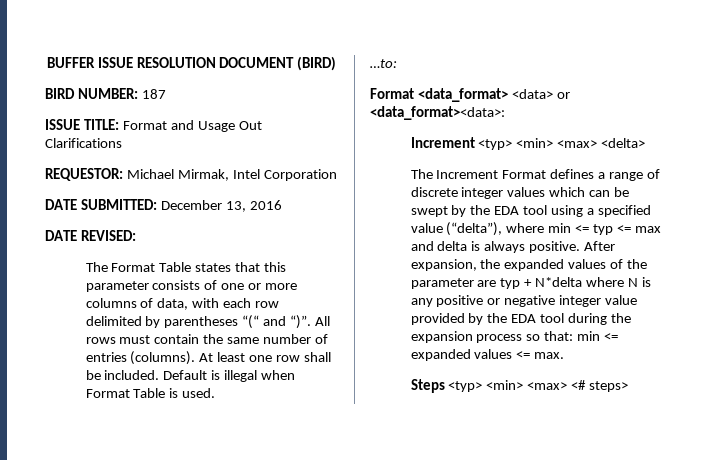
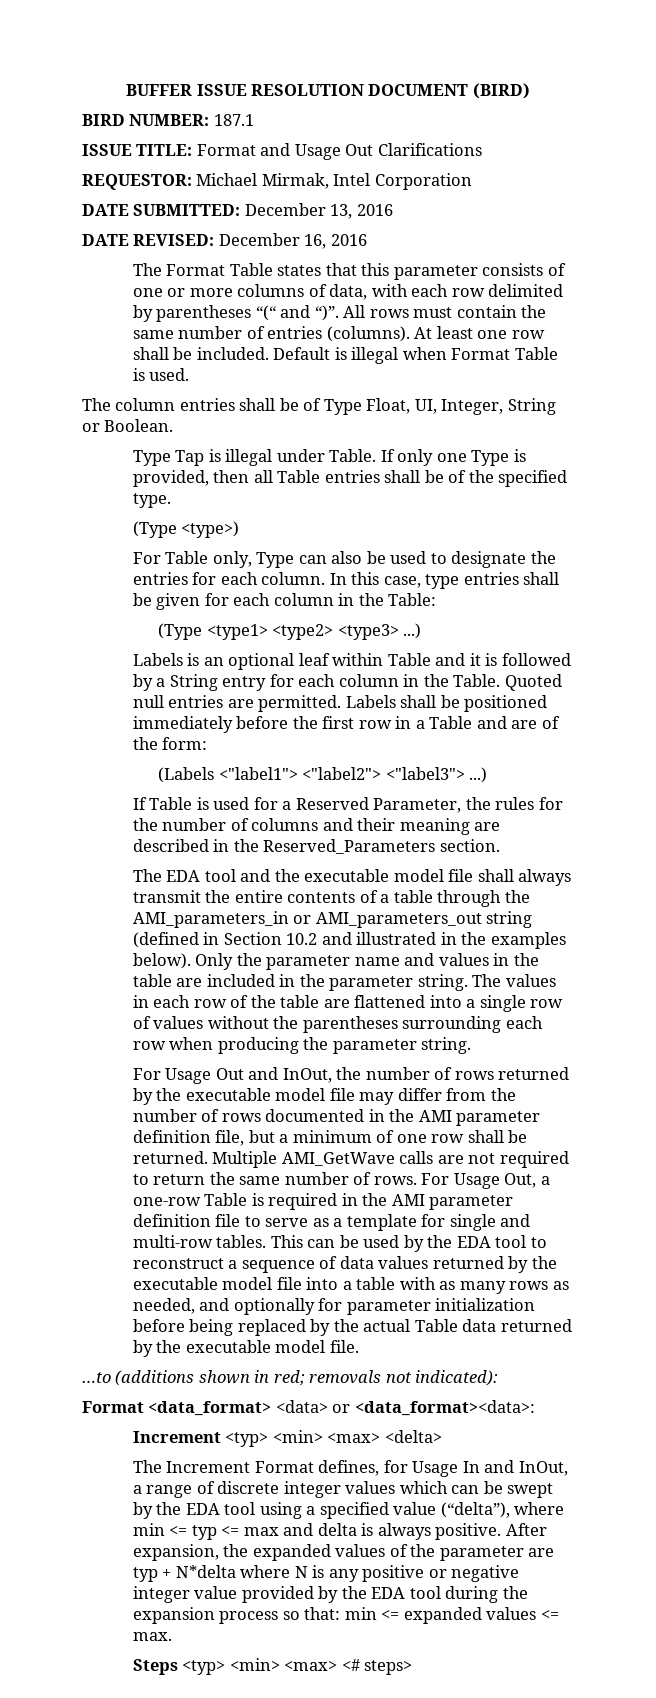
- BIRD NUMBER: 187
+ BIRD NUMBER: 187.1
- DATE REVISED:
+ DATE REVISED: December 16, 2016
- …to:
+ The column entries shall be of Type Float, UI, Integer, String or Boolean.
+ Type Tap is illegal under Table. If only one Type is provided, then all Table entries shall be of the specified type.
+ (Type <type>)
+ For Table only, Type can also be used to designate the entries for each column. In this case, type entries shall be given for each column in the Table:
+ (Type <type1> <type2> <type3> ...)
+ Labels is an optional leaf within Table and it is followed by a String entry for each column in the Table. Quoted null entries are permitted. Labels shall be positioned immediately before the first row in a Table and are of the form:
+ (Labels <"label1"> <"label2"> <"label3"> ...)
+ If Table is used for a Reserved Parameter, the rules for the number of columns and their meaning are described in the Reserved_Parameters section.
+ The EDA tool and the executable model file shall always transmit the entire contents of a table through the AMI_parameters_in or AMI_parameters_out string (defined in Section 10.2 and illustrated in the examples below). Only the parameter name and values in the table are included in the parameter string. The values in each row of the table are flattened into a single row of values without the parentheses surrounding each row when producing the parameter string.
+ For Usage Out and InOut, the number of rows returned by the executable model file may differ from the number of rows documented in the AMI parameter definition file, but a minimum of one row shall be returned. Multiple AMI_GetWave calls are not required to return the same number of rows. For Usage Out, a one-row Table is required in the AMI parameter definition file to serve as a template for single and multi-row tables. This can be used by the EDA tool to reconstruct a sequence of data values returned by the executable model file into a table with as many rows as needed, and optionally for parameter initialization before being replaced by the actual Table data returned by the executable model file.
+ …to (additions shown in red; removals not indicated):
- The Increment Format defines a range of discrete integer values which can be swept by the EDA tool using a specified value (“delta”), where min <= typ <= max and delta is always positive.
+ The Increment Format defines, for Usage In and InOut, a range of discrete integer values which can be swept by the EDA tool using a specified value (“delta”), where min <= typ <= max and delta is always positive.

